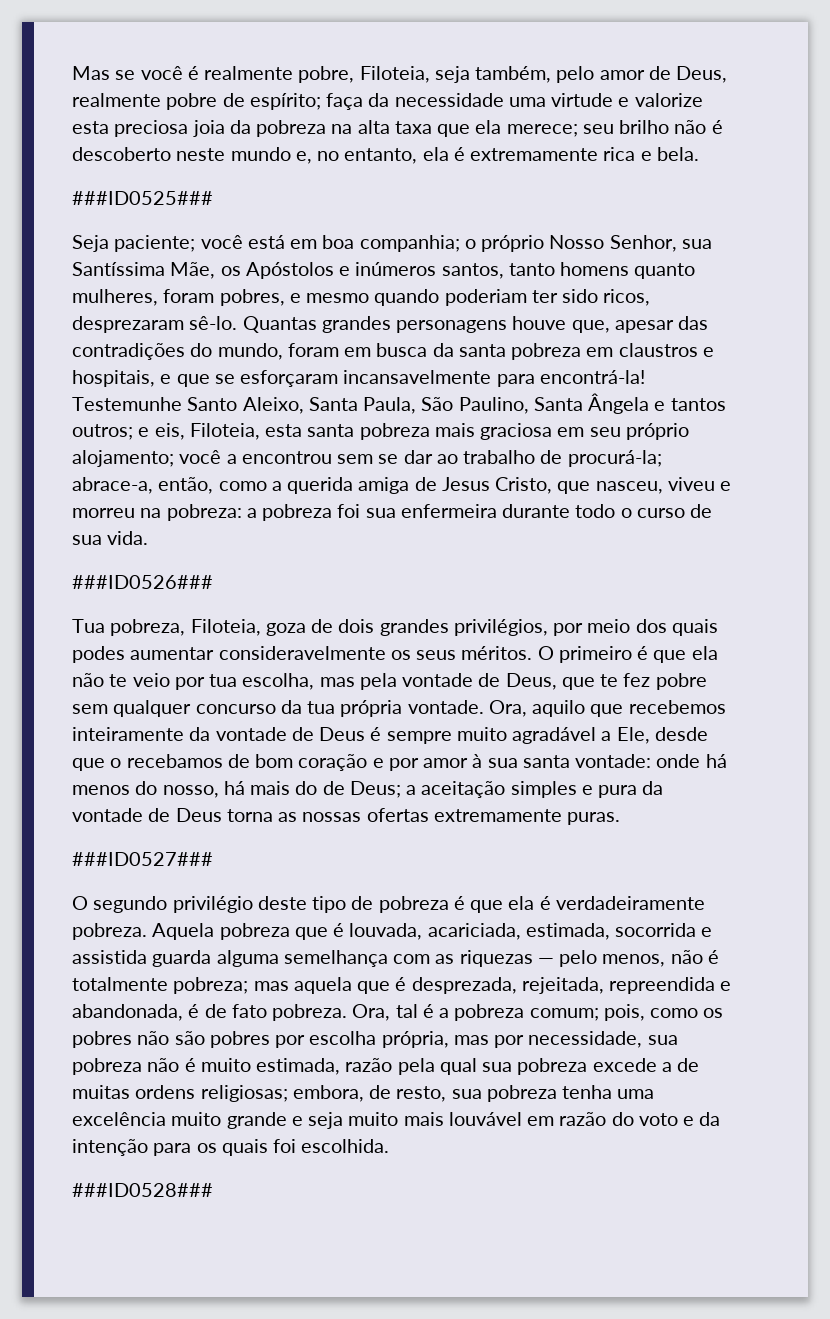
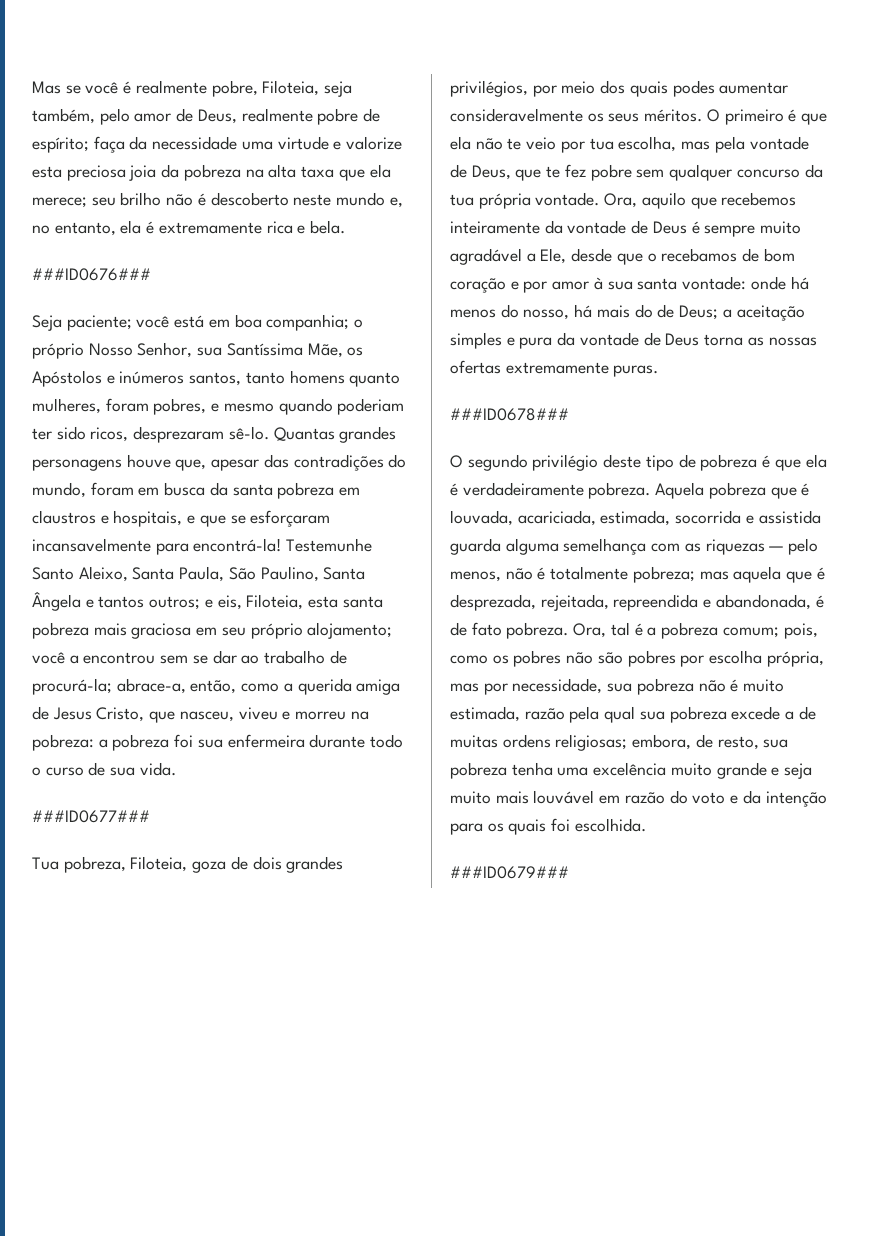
- ###ID0525###
+ ###ID0676###
- ###ID0526###
+ ###ID0677###
- ###ID0527###
+ ###ID0678###
- ###ID0528###
+ ###ID0679###

